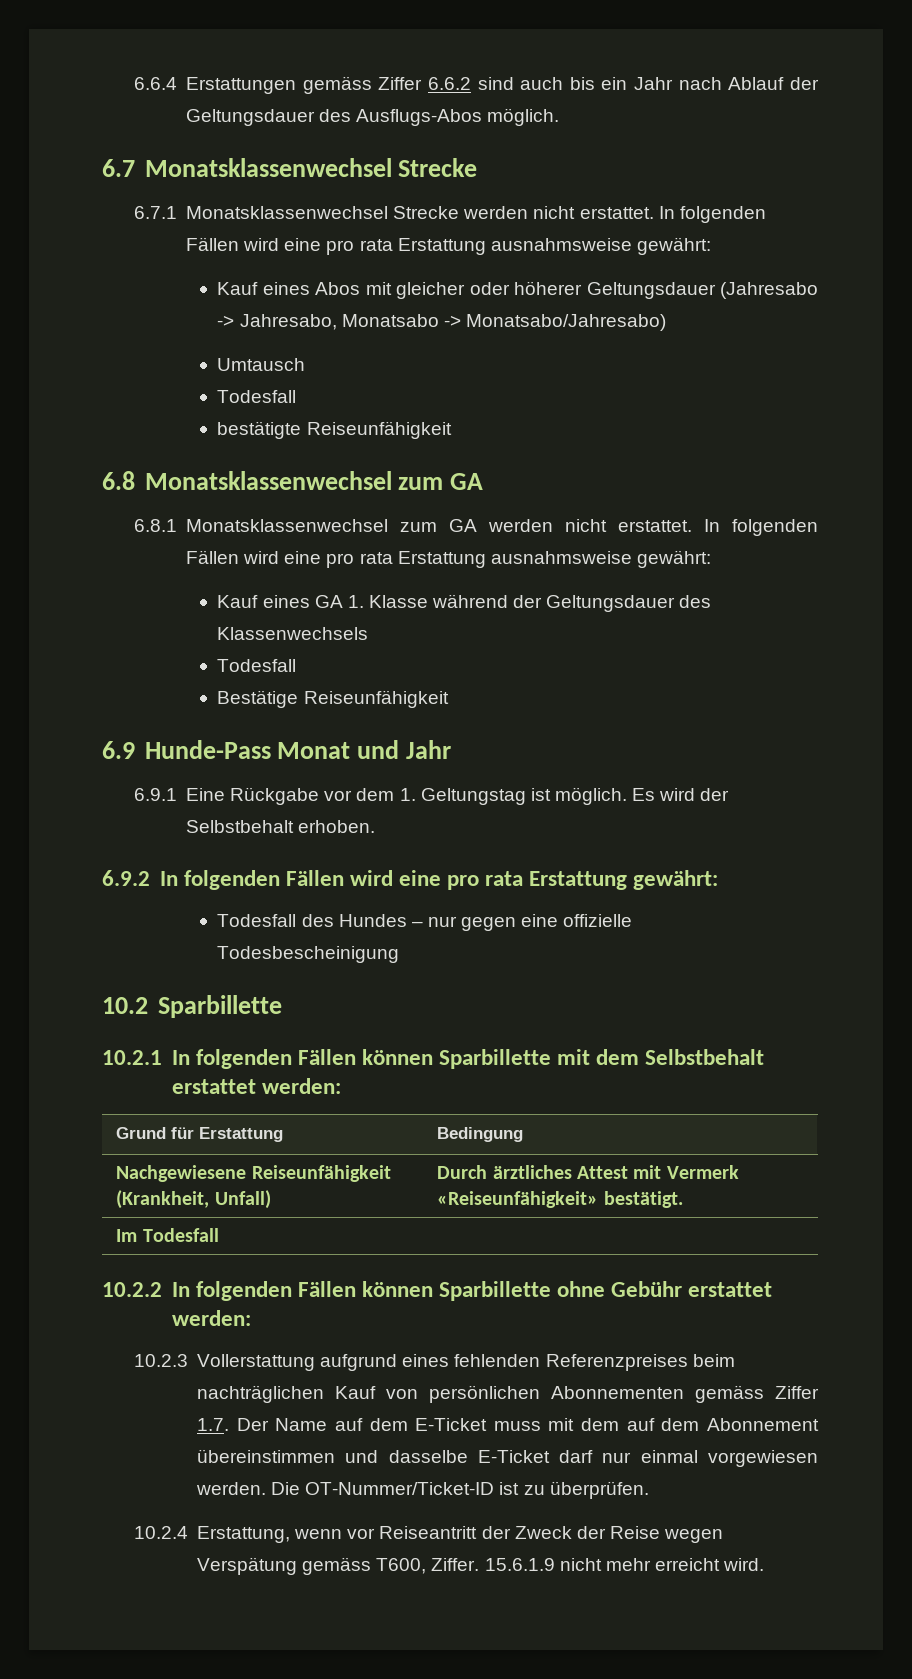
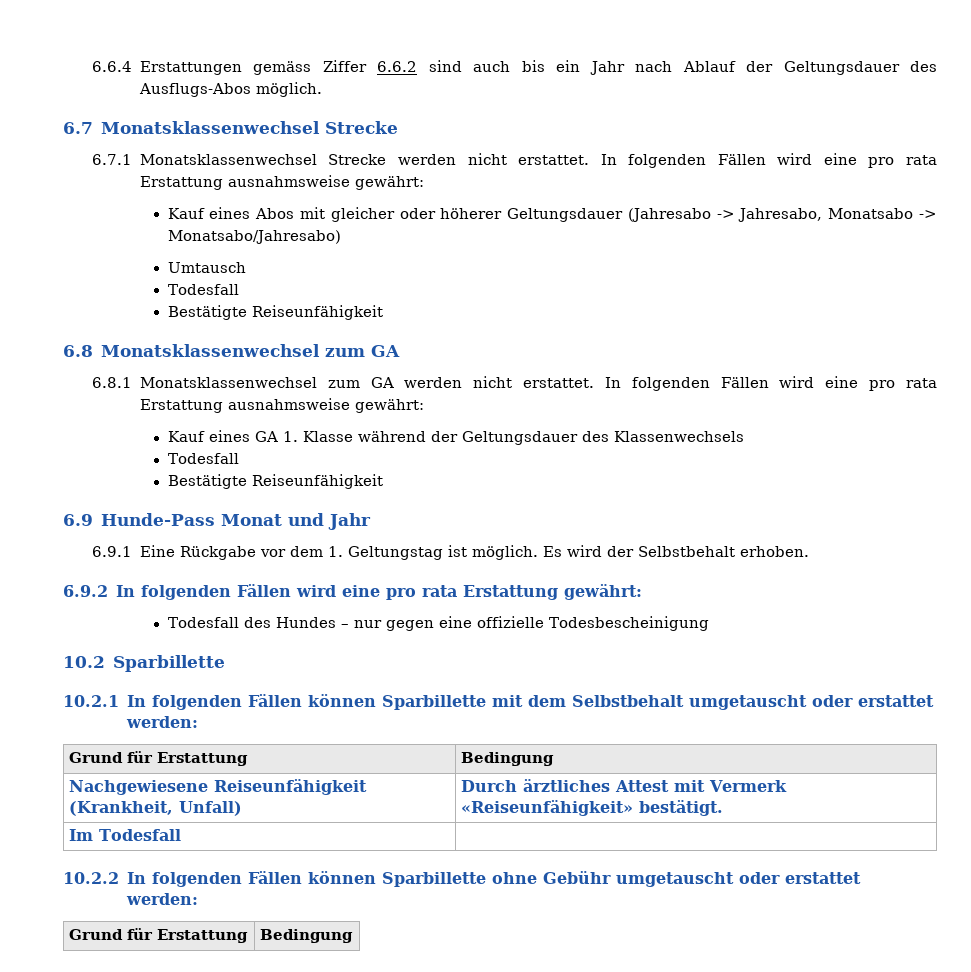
  Umtausch
  Todesfall
- bestätigte Reiseunfähigkeit
+ Bestätigte Reiseunfähigkeit
  Kauf eines GA 1. Klasse während der Geltungsdauer des Klassenwechsels
  Todesfall
- Bestätige Reiseunfähigkeit
+ Bestätigte Reiseunfähigkeit
- 10.2.1 In folgenden Fällen können Sparbillette mit dem Selbstbehalt erstattet werden:
+ 10.2.1 In folgenden Fällen können Sparbillette mit dem Selbstbehalt umgetauscht oder erstattet werden:
- 10.2.2 In folgenden Fällen können Sparbillette ohne Gebühr erstattet werden:
- 10.2.3 Vollerstattung aufgrund eines fehlenden Referenzpreises beim nachträglichen Kauf von persönlichen Abonnementen gemäss Ziffer 1.7. Der Name auf dem E-Ticket muss mit dem auf dem Abonnement übereinstimmen und dasselbe E-Ticket darf nur einmal vorgewiesen werden. Die OT-Nummer/Ticket-ID ist zu überprüfen.
- 10.2.4 Erstattung, wenn vor Reiseantritt der Zweck der Reise wegen Verspätung gemäss T600, Ziffer. 15.6.1.9 nicht mehr erreicht wird.
+ 10.2.2 In folgenden Fällen können Sparbillette ohne Gebühr umgetauscht oder erstattet werden:
+ Grund für Erstattung | Bedingung

